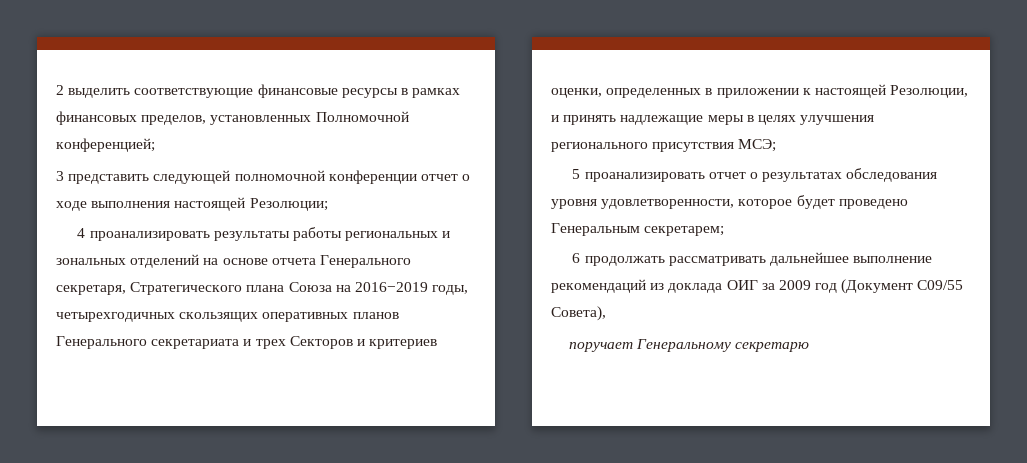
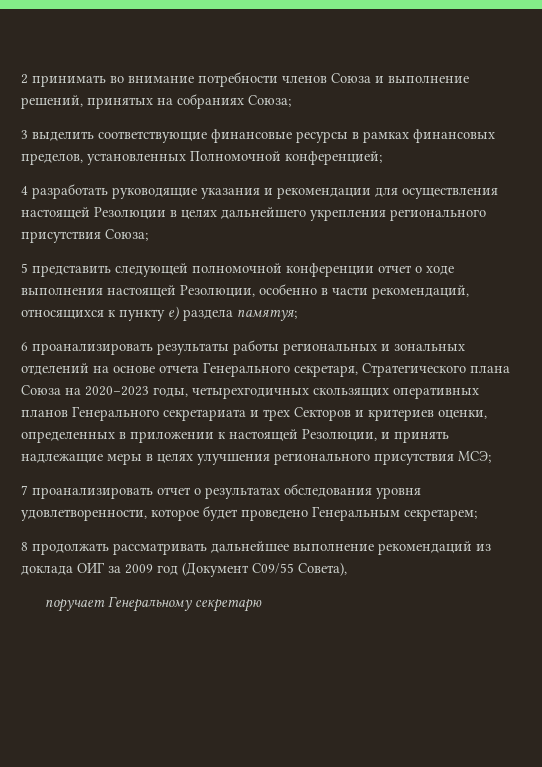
- 2 выделить соответствующие финансовые ресурсы в рамках финансовых пределов, установленных Полномочной конференцией;
+ 2 принимать во внимание потребности членов Союза и выполнение решений, принятых на собраниях Союза;
+ 3 выделить соответствующие финансовые ресурсы в рамках финансовых пределов, установленных Полномочной конференцией;
- 3 представить следующей полномочной конференции отчет о ходе выполнения настоящей Резолюции;
- 4 проанализировать результаты работы региональных и зональных отделений на основе отчета Генерального секретаря, Стратегического плана Союза на 2016−2019 годы, четырехгодичных скользящих оперативных планов Генерального секретариата и трех Секторов и критериев оценки, определенных в приложении к настоящей Резолюции, и принять надлежащие меры в целях улучшения регионального присутствия МСЭ;
+ 4 разработать руководящие указания и рекомендации для осуществления настоящей Резолюции в целях дальнейшего укрепления регионального присутствия Союза;
+ 5 представить следующей полномочной конференции отчет о ходе выполнения настоящей Резолюции, особенно в части рекомендаций, относящихся к пункту е) раздела памятуя;
+ 6 проанализировать результаты работы региональных и зональных отделений на основе отчета Генерального секретаря, Стратегического плана Союза на 2020−2023 годы, четырехгодичных скользящих оперативных планов Генерального секретариата и трех Секторов и критериев оценки, определенных в приложении к настоящей Резолюции, и принять надлежащие меры в целях улучшения регионального присутствия МСЭ;
- 5 проанализировать отчет о результатах обследования уровня удовлетворенности, которое будет проведено Генеральным секретарем;
+ 7 проанализировать отчет о результатах обследования уровня удовлетворенности, которое будет проведено Генеральным секретарем;
- 6 продолжать рассматривать дальнейшее выполнение рекомендаций из доклада ОИГ за 2009 год (Документ С09/55 Совета),
+ 8 продолжать рассматривать дальнейшее выполнение рекомендаций из доклада ОИГ за 2009 год (Документ С09/55 Совета),

